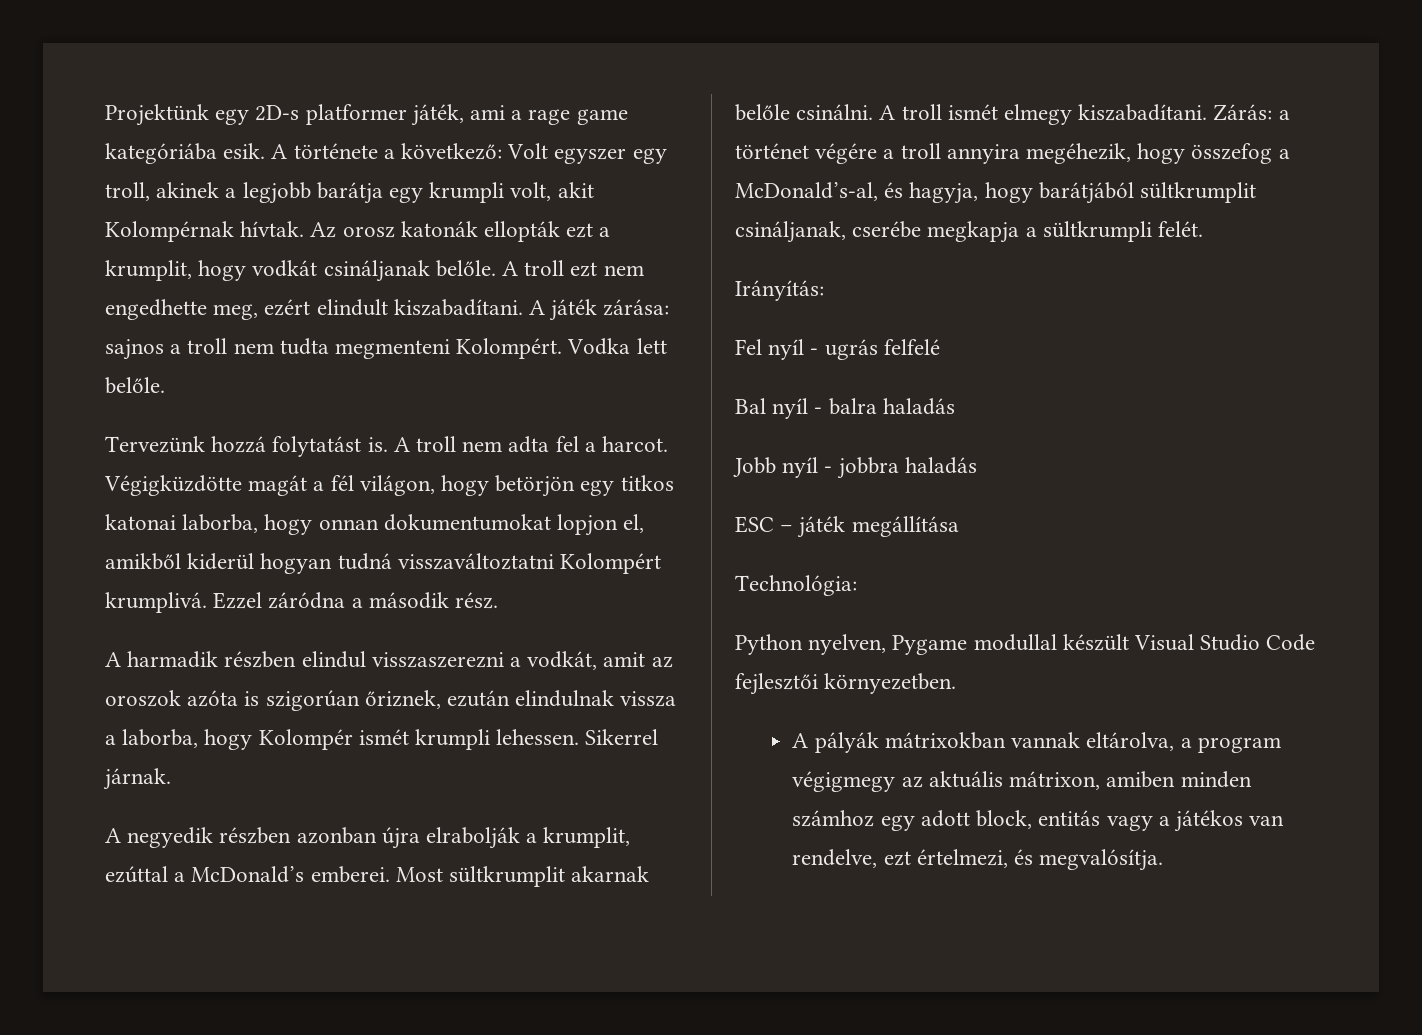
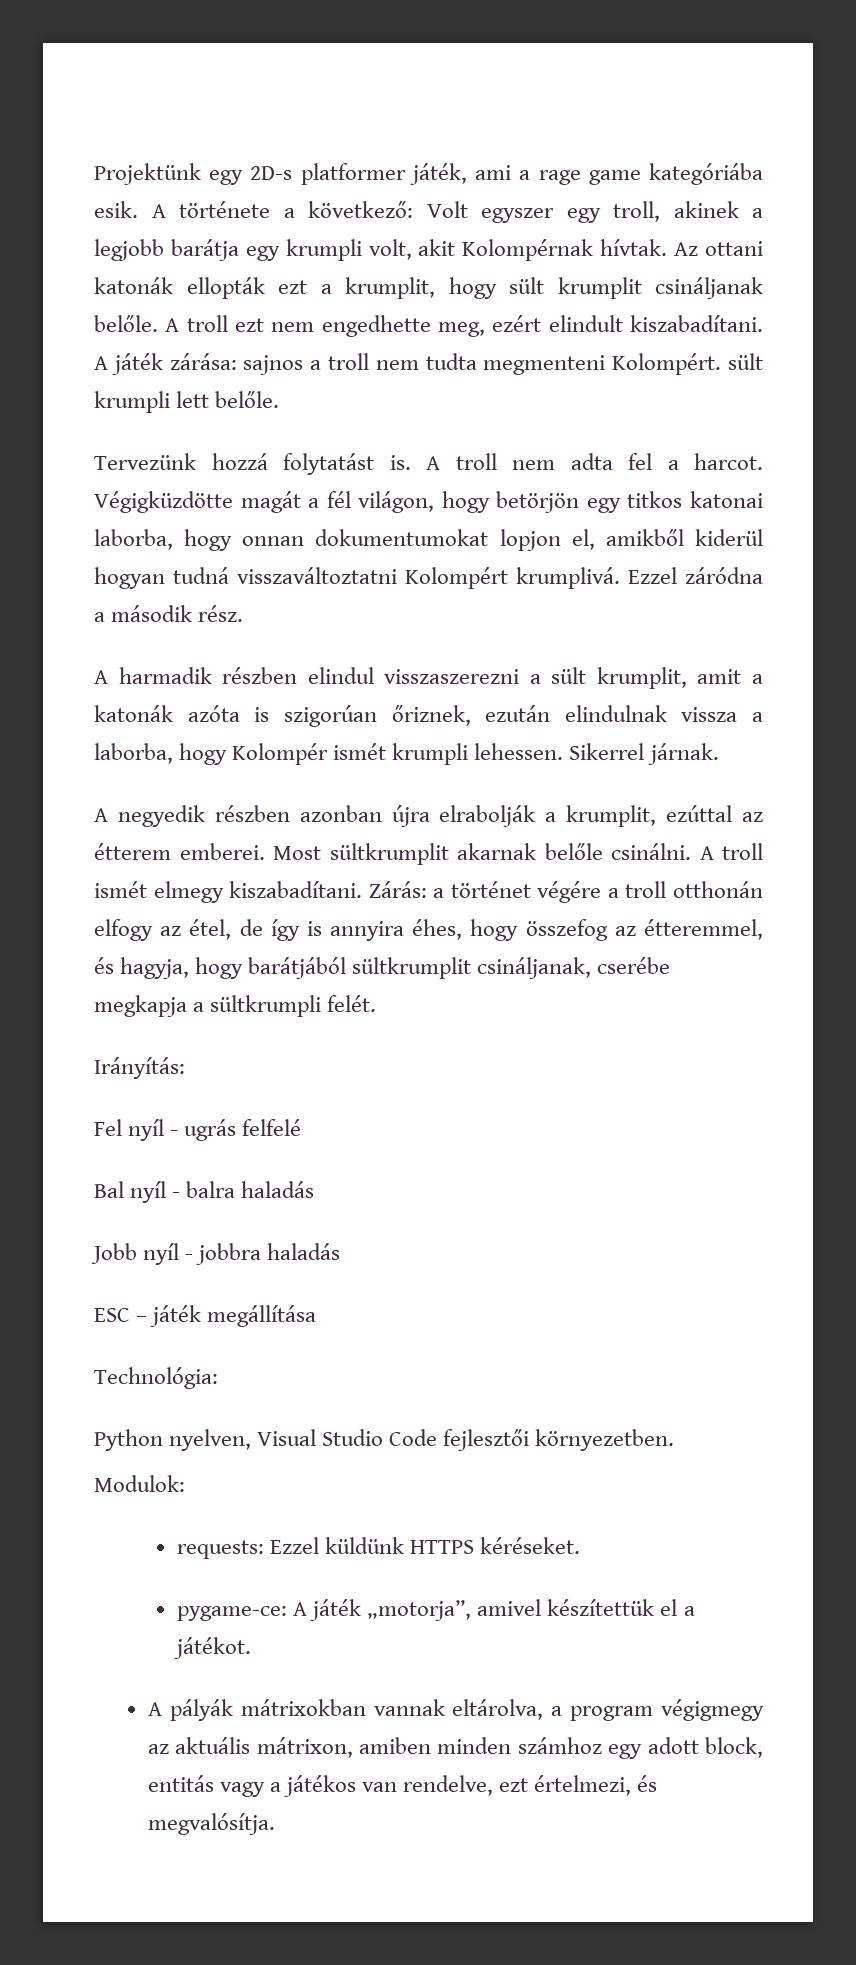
- Az orosz katonák ellopták ezt a krumplit, hogy vodkát csináljanak belőle.
+ Az ottani katonák ellopták ezt a krumplit, hogy sült krumplit csináljanak belőle.
- A játék zárása: sajnos a troll nem tudta megmenteni Kolompért. Vodka lett belőle.
+ A játék zárása: sajnos a troll nem tudta megmenteni Kolompért. sült krumpli lett belőle.
- A harmadik részben elindul visszaszerezni a vodkát, amit az oroszok azóta is szigorúan őriznek, ezután elindulnak vissza a laborba, hogy Kolompér ismét krumpli lehessen.
+ A harmadik részben elindul visszaszerezni a sült krumplit, amit a katonák azóta is szigorúan őriznek, ezután elindulnak vissza a laborba, hogy Kolompér ismét krumpli lehessen.
- A negyedik részben azonban újra elrabolják a krumplit, ezúttal a McDonald’s emberei.
+ A negyedik részben azonban újra elrabolják a krumplit, ezúttal az étterem emberei.
- Zárás: a történet végére a troll annyira megéhezik, hogy összefog a McDonald’s-al, és hagyja, hogy barátjából sültkrumplit csináljanak, cserébe megkapja a sültkrumpli felét.
+ Zárás: a történet végére a troll otthonán elfogy az étel, de így is annyira éhes, hogy összefog az étteremmel, és hagyja, hogy barátjából sültkrumplit csináljanak, cserébe megkapja a sültkrumpli felét.
- Python nyelven, Pygame modullal készült Visual Studio Code fejlesztői környezetben.
+ Python nyelven, Visual Studio Code fejlesztői környezetben.
+ Modulok:
+ requests: Ezzel küldünk HTTPS kéréseket.
+ pygame-ce: A játék „motorja”, amivel készítettük el a játékot.

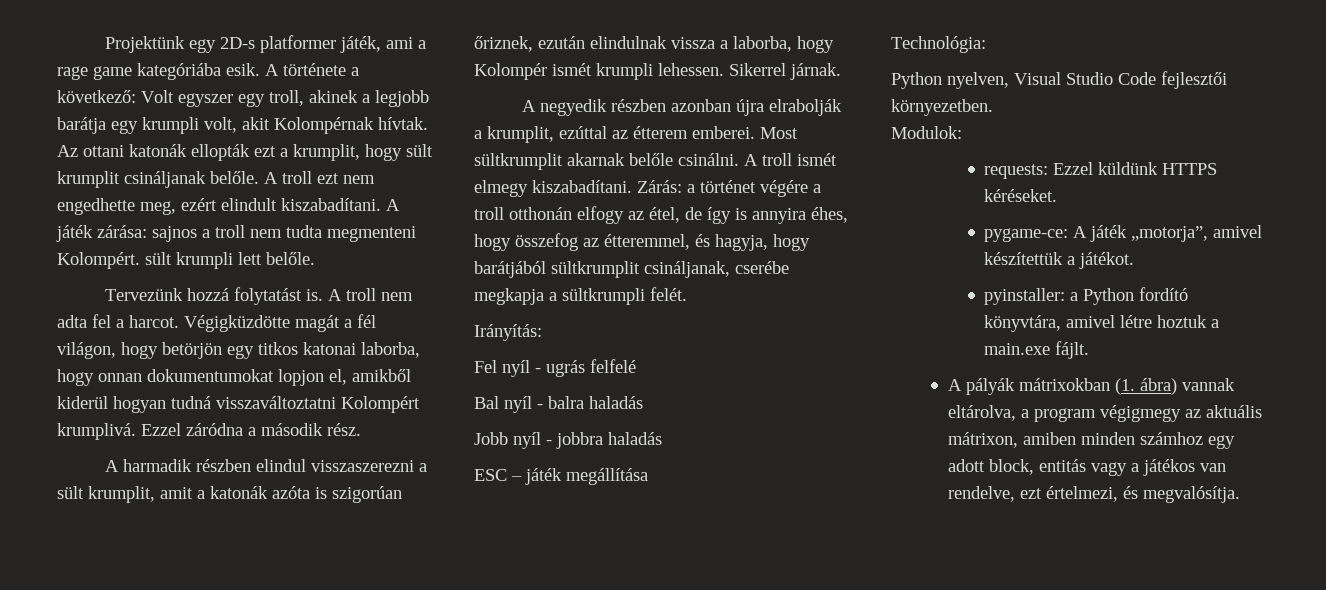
- pygame-ce: A játék „motorja”, amivel készítettük el a játékot.
+ pygame-ce: A játék „motorja”, amivel készítettük a játékot.
+ pyinstaller: a Python fordító könyvtára, amivel létre hoztuk a main.exe fájlt.
- A pályák mátrixokban vannak eltárolva, a program végigmegy az aktuális mátrixon, amiben minden számhoz egy adott block, entitás vagy a játékos van rendelve, ezt értelmezi, és megvalósítja.
+ A pályák mátrixokban (1. ábra) vannak eltárolva, a program végigmegy az aktuális mátrixon, amiben minden számhoz egy adott block, entitás vagy a játékos van rendelve, ezt értelmezi, és megvalósítja.

